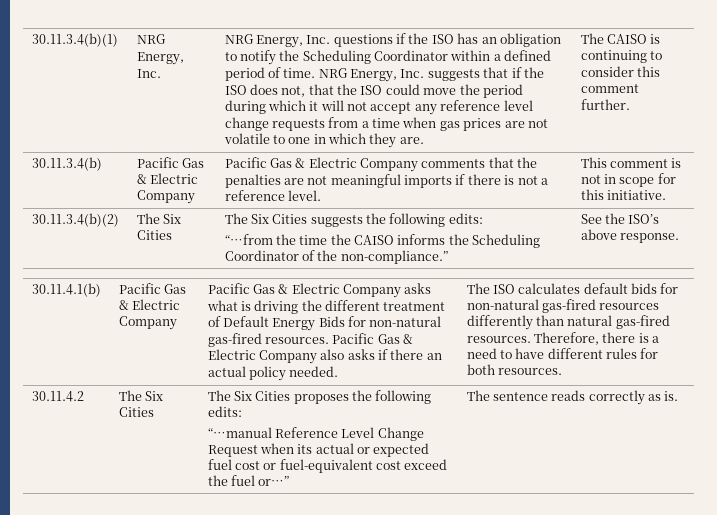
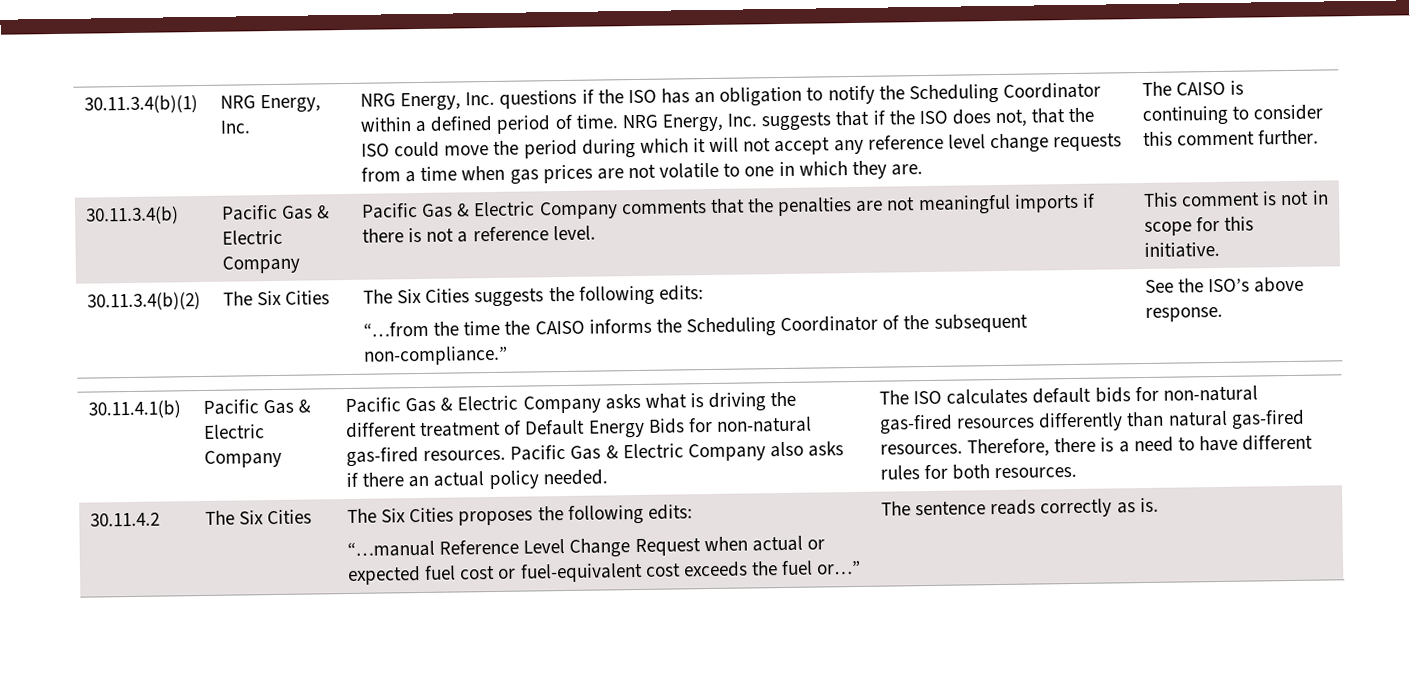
  30.11.3.4(b)(2) | The Six Cities | The Six Cities suggests the following edits:
- “…from the time the CAISO informs the Scheduling Coordinator of the non-compliance.” | See the ISO’s above response.
+ “…from the time the CAISO informs the Scheduling Coordinator of the subsequent non-compliance.” | See the ISO’s above response.
  30.11.4.2 | The Six Cities | The Six Cities proposes the following edits:
- “…manual Reference Level Change Request when its actual or expected fuel cost or fuel-equivalent cost exceed the fuel or…” | The sentence reads correctly as is.
+ “…manual Reference Level Change Request when actual or expected fuel cost or fuel-equivalent cost exceeds the fuel or…” | The sentence reads correctly as is.

